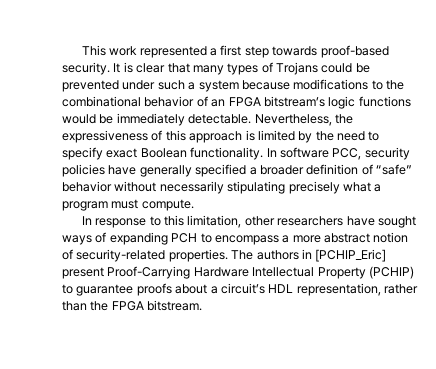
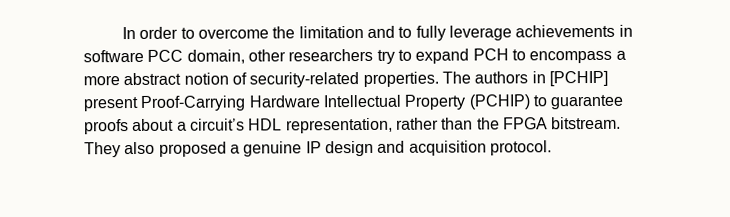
- This work represented a first step towards proof-based security. It is clear that many types of Trojans could be prevented under such a system because modifications to the combinational behavior of an FPGA bitstream’s logic functions would be immediately detectable. Nevertheless, the expressiveness of this approach is limited by the need to specify exact Boolean functionality. In software PCC, security policies have generally specified a broader definition of “safe” behavior without necessarily stipulating precisely what a program must compute.
- In response to this limitation, other researchers have sought ways of expanding PCH to encompass a more abstract notion of security-related properties.
+ In order to overcome the limitation and to fully leverage achievements in software PCC domain, other researchers try to expand PCH to encompass a more abstract notion of security-related properties.
- The authors in [PCHIP_Eric] present Proof-Carrying Hardware Intellectual Property (PCHIP) to guarantee proofs about a circuit’s HDL representation, rather than the FPGA bitstream.
+ The authors in [PCHIP] present Proof-Carrying Hardware Intellectual Property (PCHIP) to guarantee proofs about a circuit’s HDL representation, rather than the FPGA bitstream.
+ They also proposed a genuine IP design and acquisition protocol.

